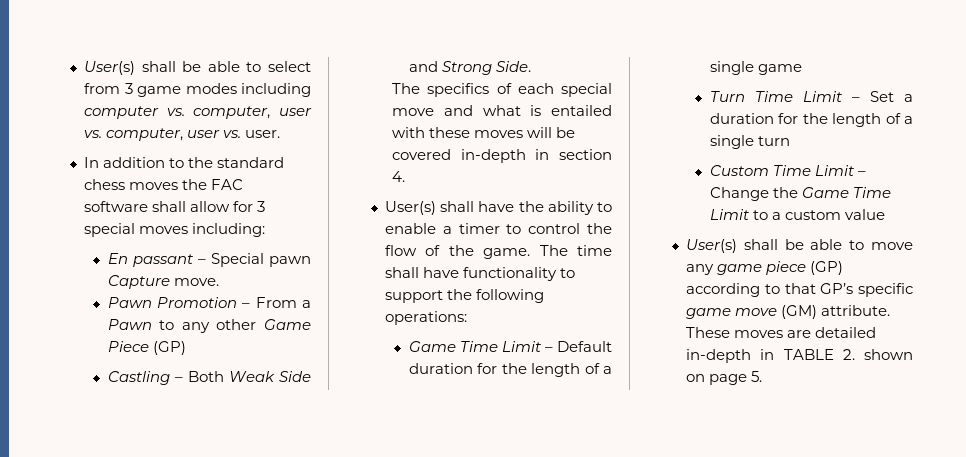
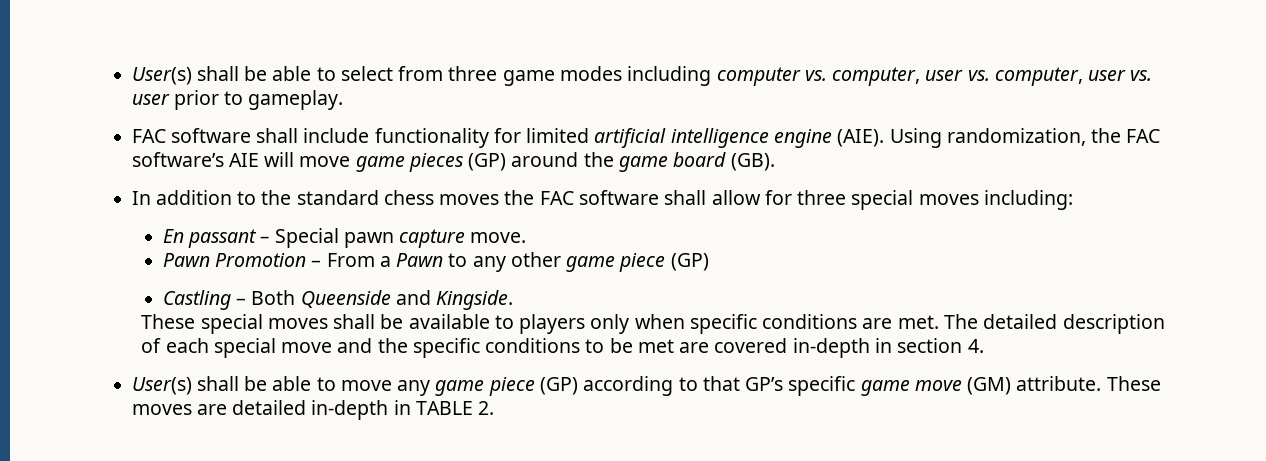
- User(s) shall be able to select from 3 game modes including computer vs. computer, user vs. computer, user vs. user.
+ User(s) shall be able to select from three game modes including computer vs. computer, user vs. computer, user vs. user prior to gameplay.
+ FAC software shall include functionality for limited artificial intelligence engine (AIE). Using randomization, the FAC software’s AIE will move game pieces (GP) around the game board (GB).
- In addition to the standard chess moves the FAC software shall allow for 3 special moves including:
+ In addition to the standard chess moves the FAC software shall allow for three special moves including:
- En passant – Special pawn Capture move.
+ En passant – Special pawn capture move.
- Pawn Promotion – From a Pawn to any other Game Piece (GP)
+ Pawn Promotion – From a Pawn to any other game piece (GP)
- Castling – Both Weak Side and Strong Side.
- The specifics of each special move and what is entailed with these moves will be covered in-depth in section 4.
+ Castling – Both Queenside and Kingside.
+ These special moves shall be available to players only when specific conditions are met. The detailed description of each special move and the specific conditions to be met are covered in-depth in section 4.
- User(s) shall have the ability to enable a timer to control the flow of the game. The time shall have functionality to support the following operations:
- Game Time Limit – Default duration for the length of a single game
- Turn Time Limit – Set a duration for the length of a single turn
- Custom Time Limit – Change the Game Time Limit to a custom value
- These moves are detailed in-depth in TABLE 2. shown on page 5.
+ These moves are detailed in-depth in TABLE 2.

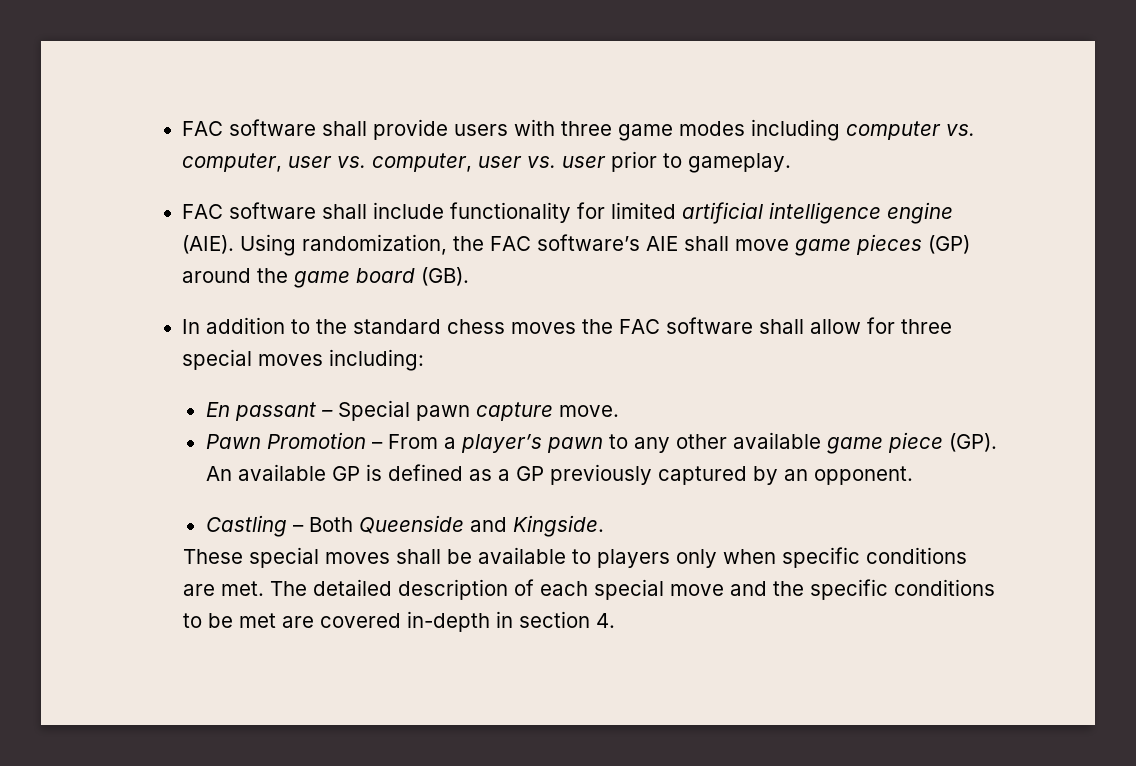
- User(s) shall be able to select from three game modes including computer vs. computer, user vs. computer, user vs. user prior to gameplay.
+ FAC software shall provide users with three game modes including computer vs. computer, user vs. computer, user vs. user prior to gameplay.
- Using randomization, the FAC software’s AIE will move game pieces (GP) around the game board (GB).
+ Using randomization, the FAC software’s AIE shall move game pieces (GP) around the game board (GB).
- Pawn Promotion – From a Pawn to any other game piece (GP)
+ Pawn Promotion – From a player’s pawn to any other available game piece (GP). An available GP is defined as a GP previously captured by an opponent.
- User(s) shall be able to move any game piece (GP) according to that GP’s specific game move (GM) attribute. These moves are detailed in-depth in TABLE 2.

